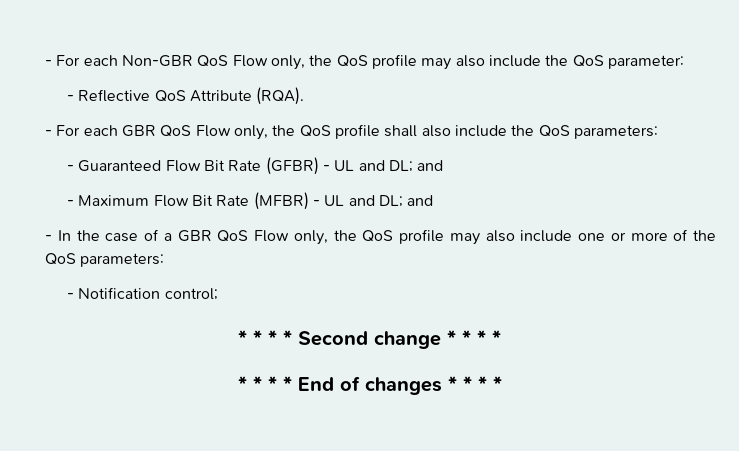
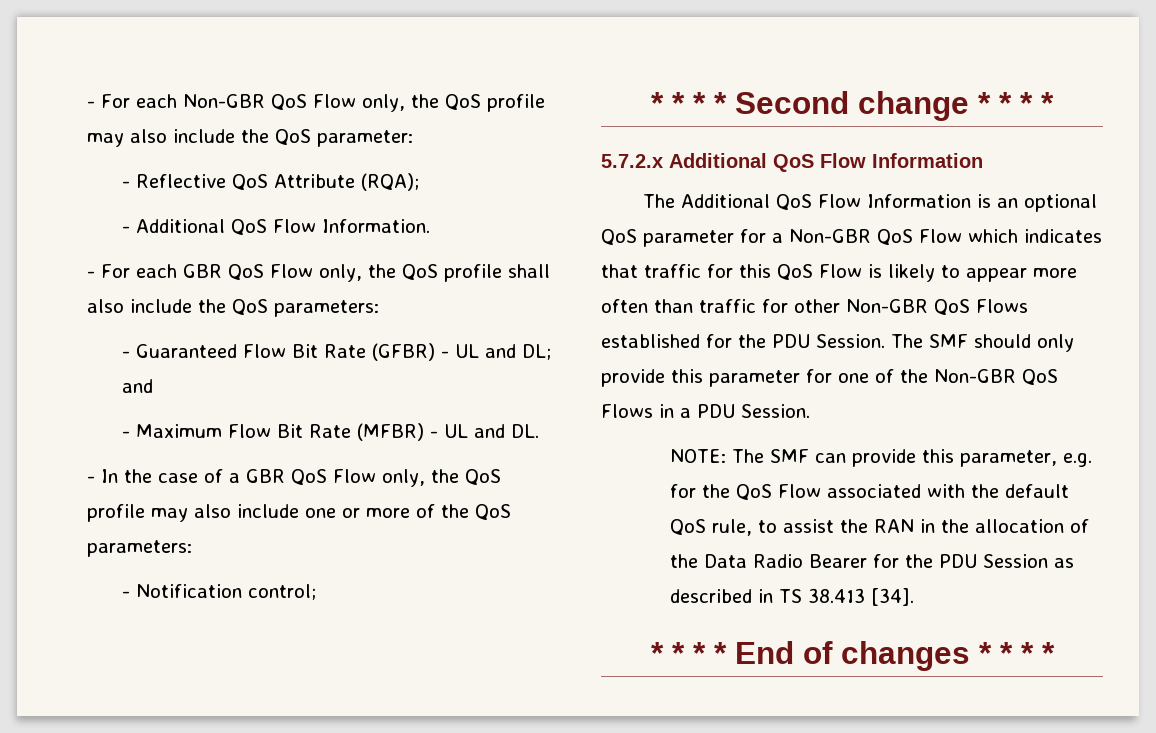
- - Reflective QoS Attribute (RQA).
+ - Reflective QoS Attribute (RQA);
+ - Additional QoS Flow Information.
- - Maximum Flow Bit Rate (MFBR) - UL and DL; and
+ - Maximum Flow Bit Rate (MFBR) - UL and DL.
+ 5.7.2.x Additional QoS Flow Information
+ The Additional QoS Flow Information is an optional QoS parameter for a Non-GBR QoS Flow which indicates that traffic for this QoS Flow is likely to appear more often than traffic for other Non-GBR QoS Flows established for the PDU Session. The SMF should only provide this parameter for one of the Non-GBR QoS Flows in a PDU Session.
+ NOTE: The SMF can provide this parameter, e.g. for the QoS Flow associated with the default QoS rule, to assist the RAN in the allocation of the Data Radio Bearer for the PDU Session as described in TS 38.413 [34].

